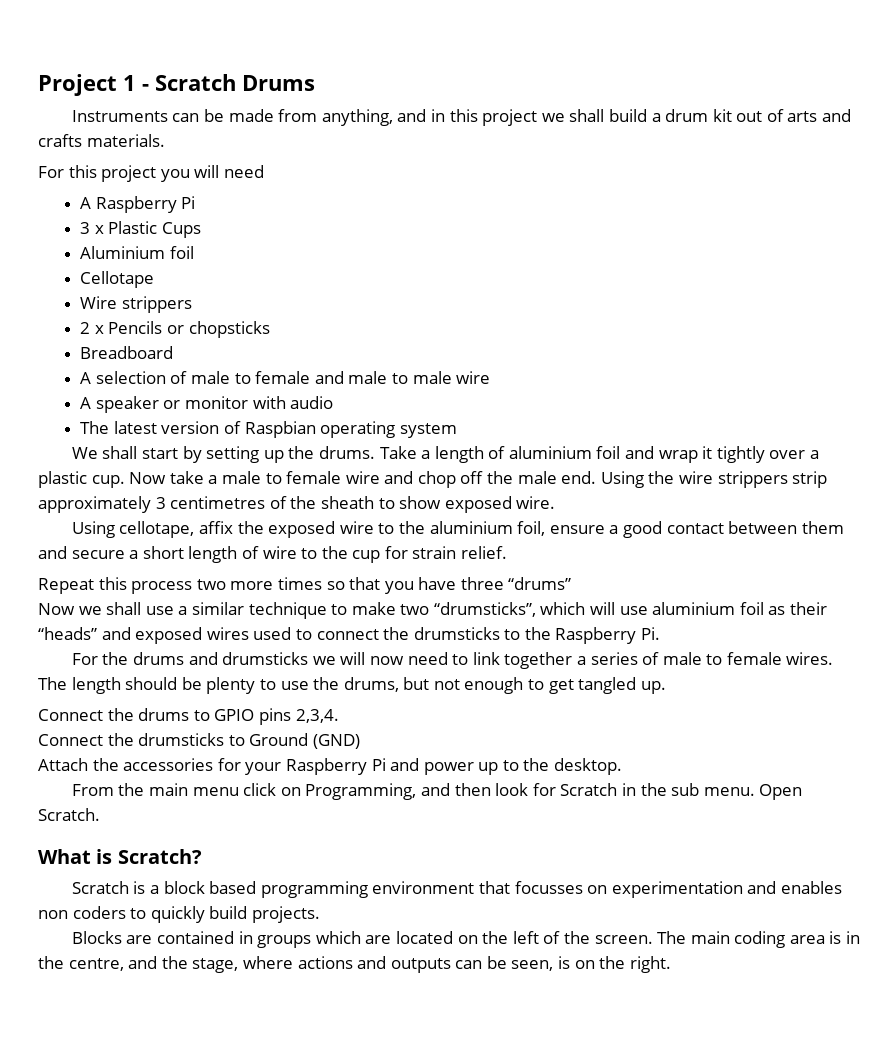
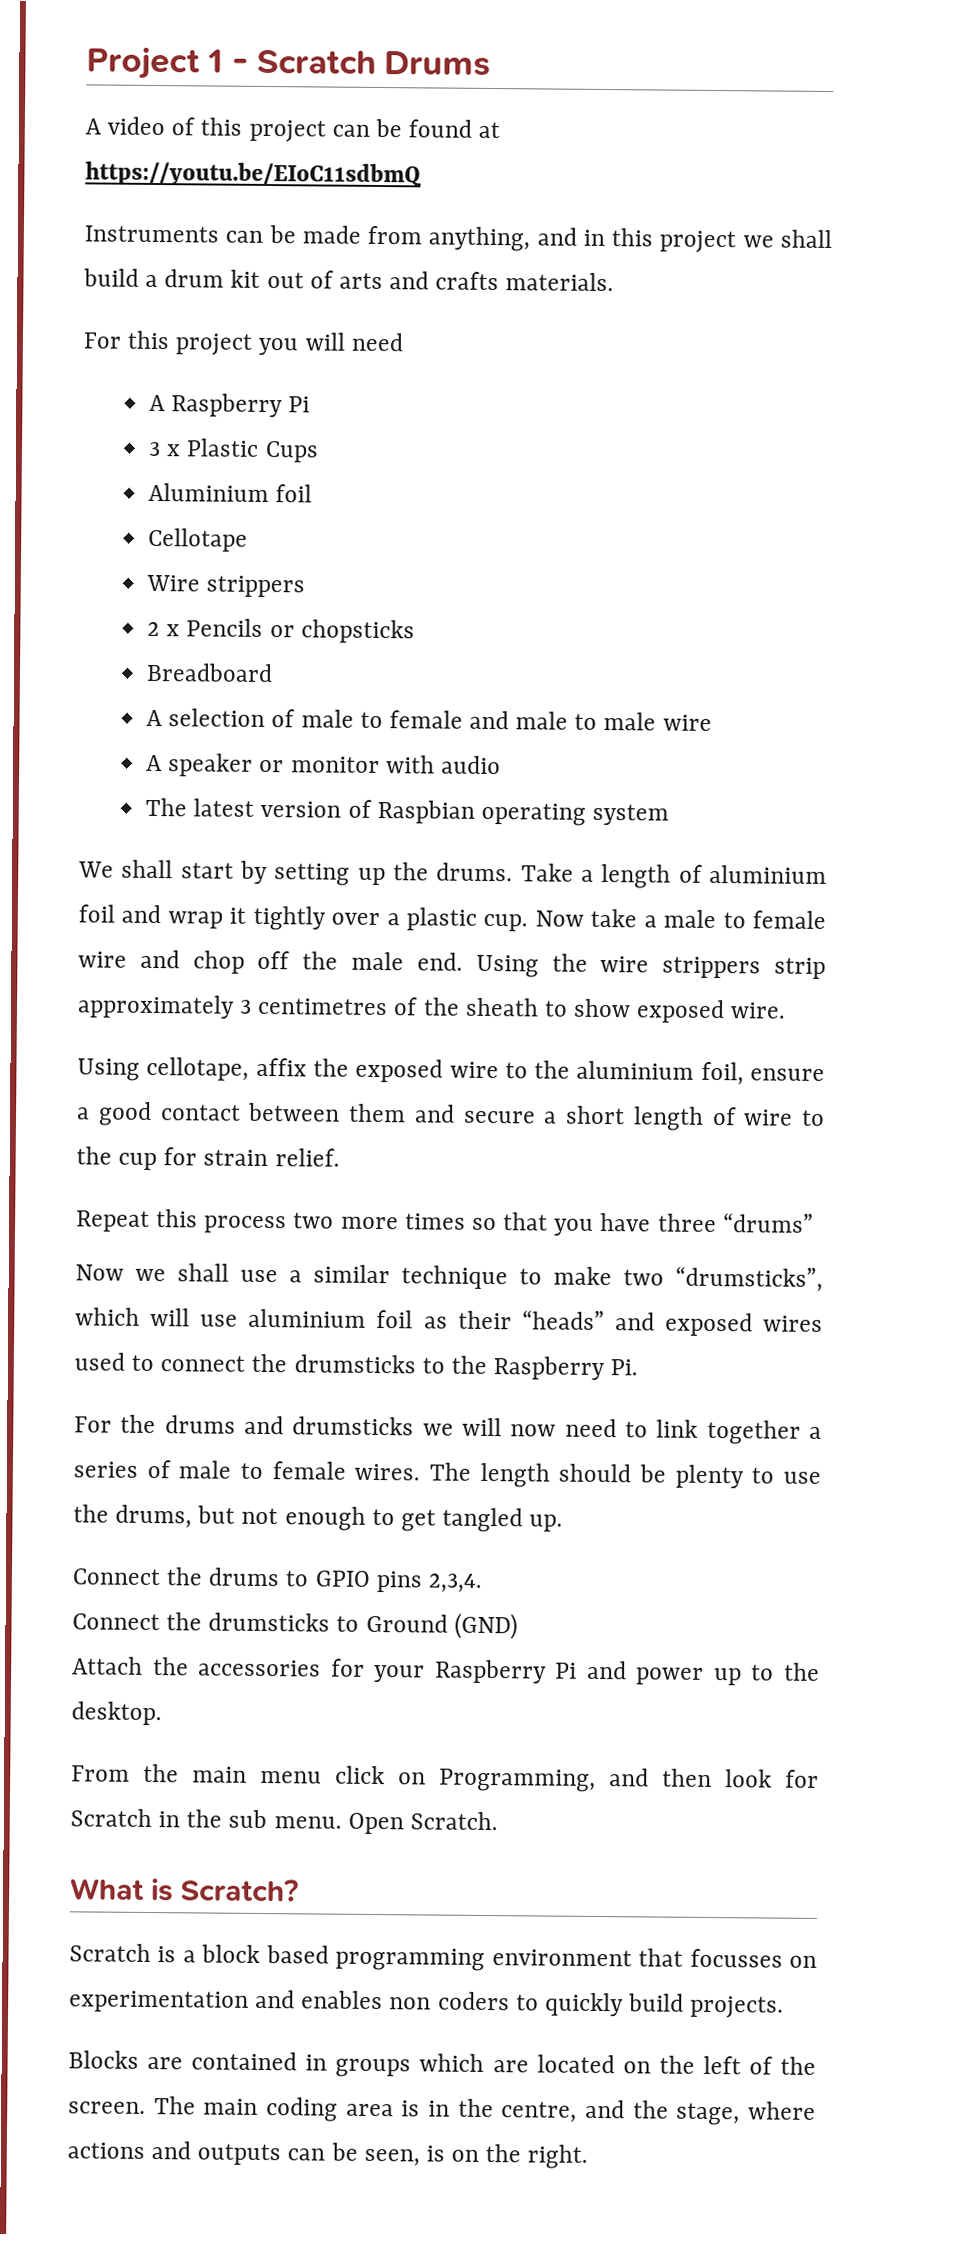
+ A video of this project can be found at https://youtu.be/EIoC11sdbmQ

